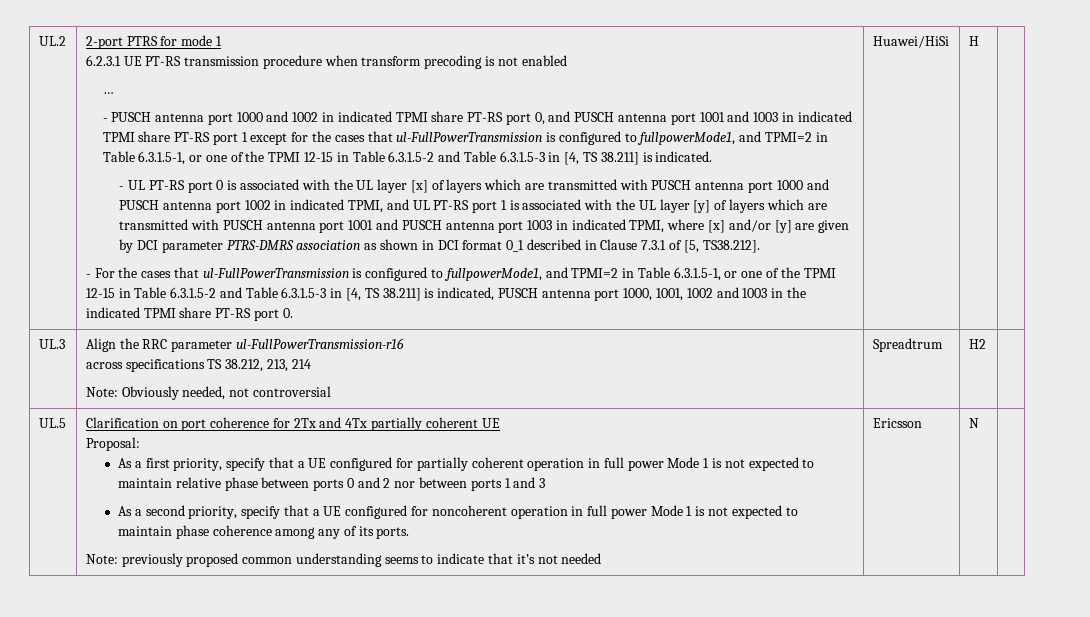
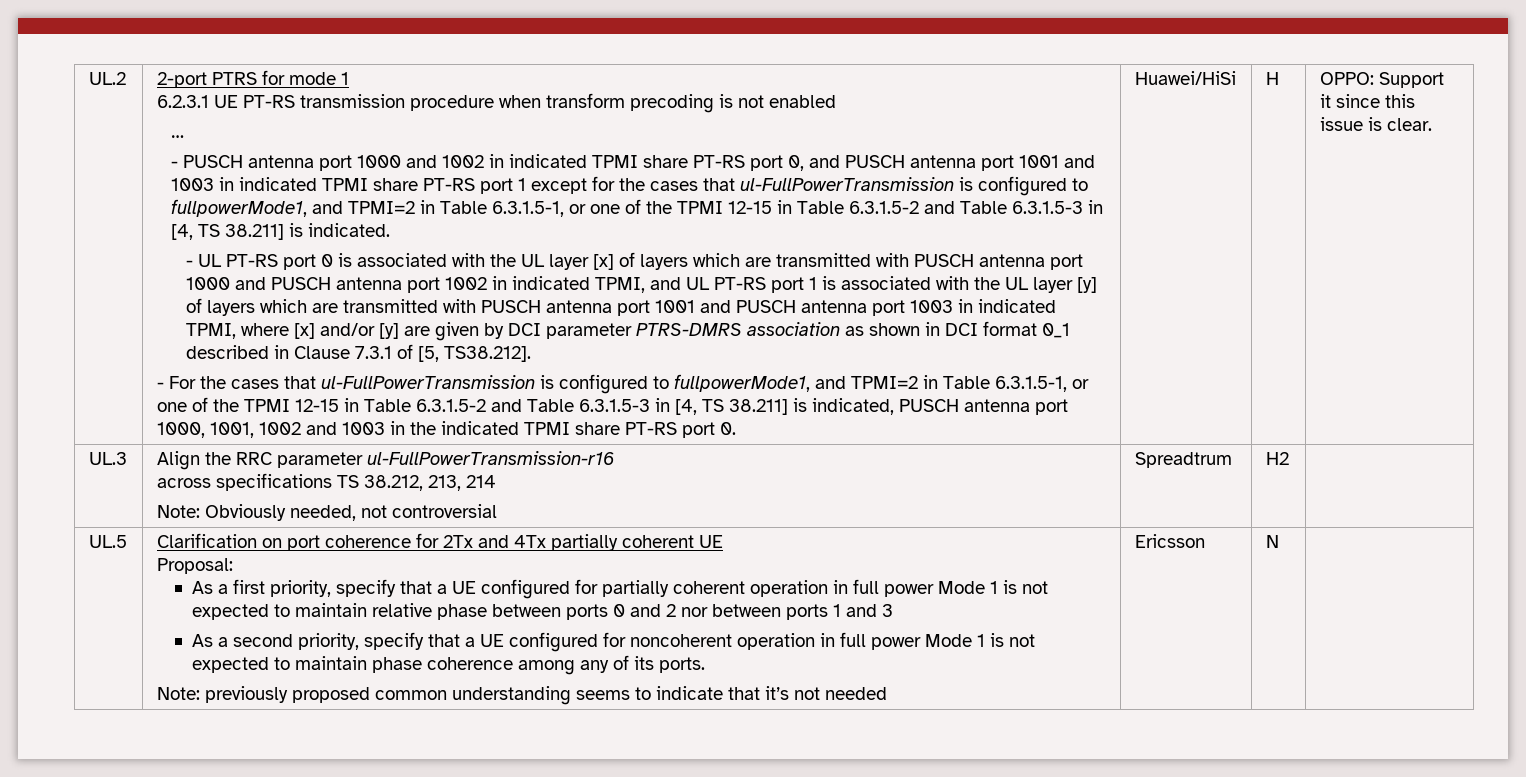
+ OPPO: Support it since this issue is clear.

